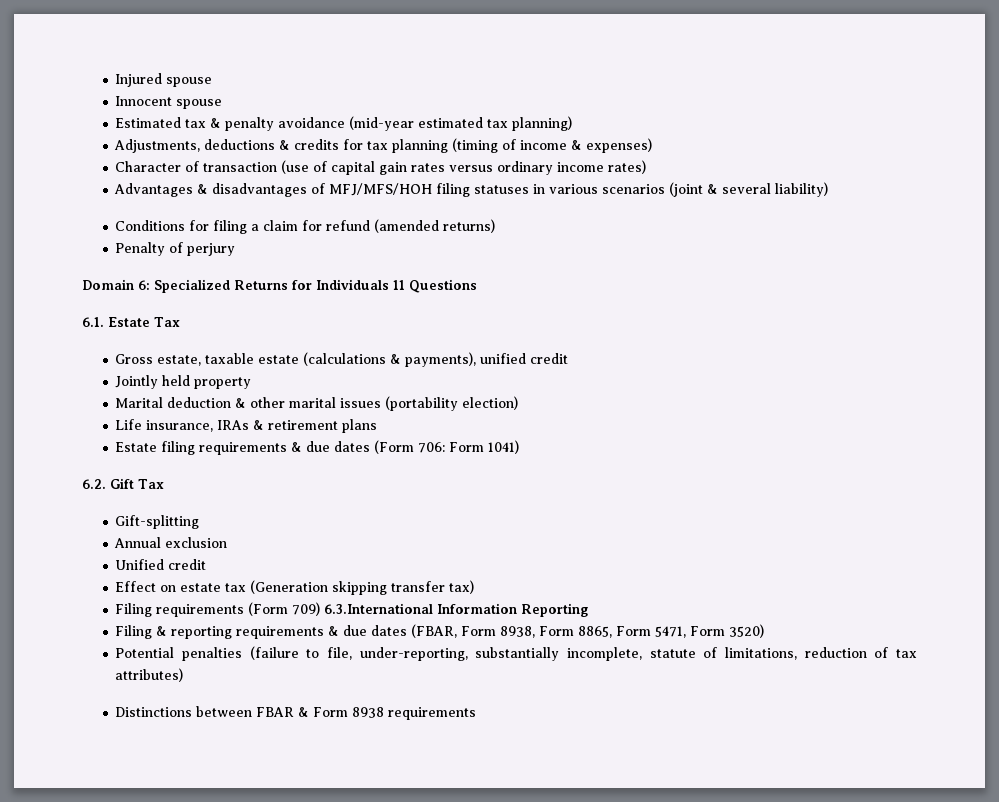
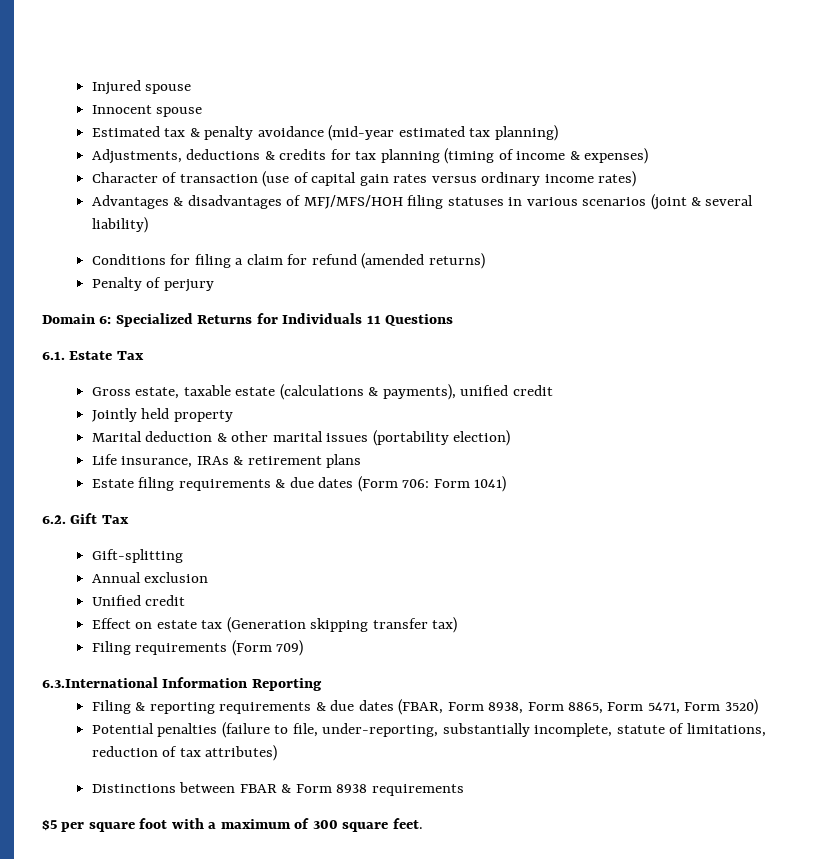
- Filing requirements (Form 709) 6.3.International Information Reporting
+ Filing requirements (Form 709)
+ 6.3.International Information Reporting
+ $5 per square foot with a maximum of 300 square feet.

